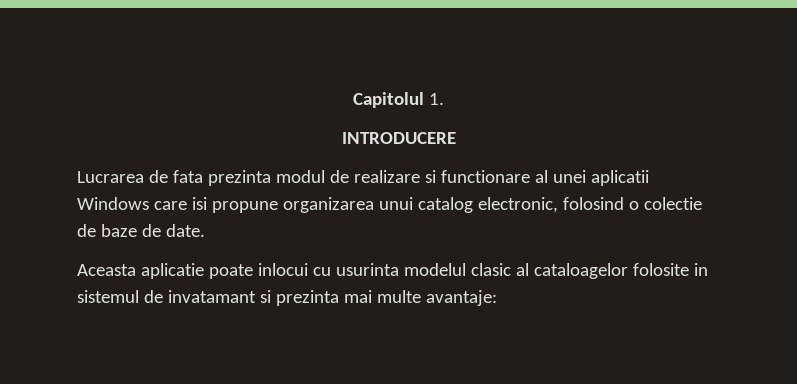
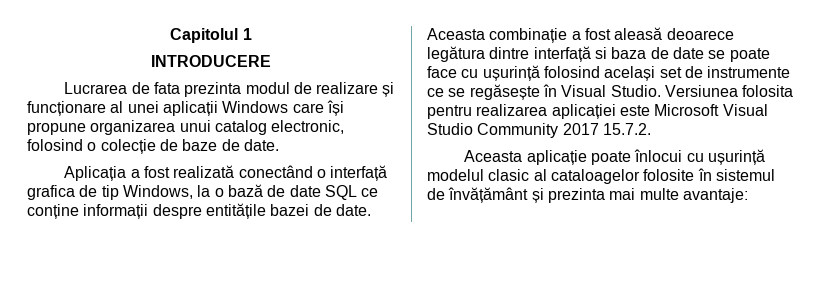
- Capitolul 1.
+ Capitolul 1
- Lucrarea de fata prezinta modul de realizare si functionare al unei aplicatii Windows care isi propune organizarea unui catalog electronic, folosind o colectie de baze de date.
+ Lucrarea de fata prezinta modul de realizare și funcționare al unei aplicații Windows care își propune organizarea unui catalog electronic, folosind o colecție de baze de date.
- Aceasta aplicatie poate inlocui cu usurinta modelul clasic al cataloagelor folosite in sistemul de invatamant si prezinta mai multe avantaje:
+ Aplicația a fost realizată conectând o interfață grafica de tip Windows, la o bază de date SQL ce conține informații despre entitățile bazei de date. Aceasta combinație a fost aleasă deoarece legătura dintre interfață si baza de date se poate face cu ușurință folosind același set de instrumente ce se regăsește în Visual Studio. Versiunea folosita pentru realizarea aplicației este Microsoft Visual Studio Community 2017 15.7.2.
+ Aceasta aplicație poate înlocui cu ușurință modelul clasic al cataloagelor folosite în sistemul de învățământ și prezinta mai multe avantaje:

